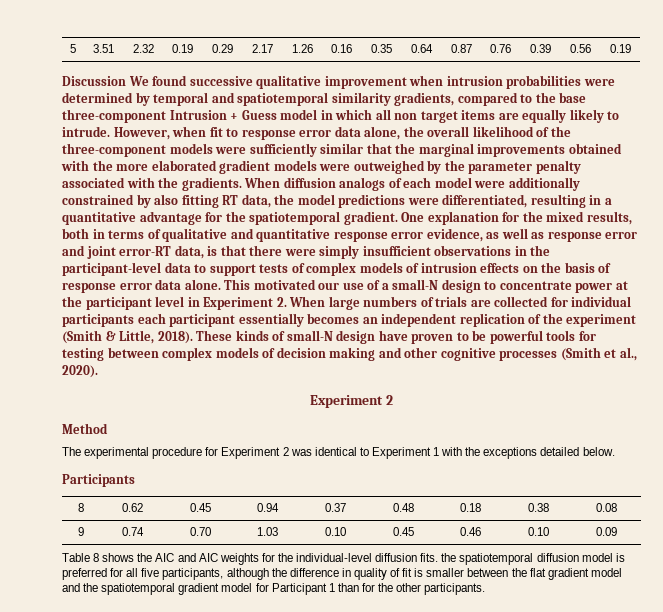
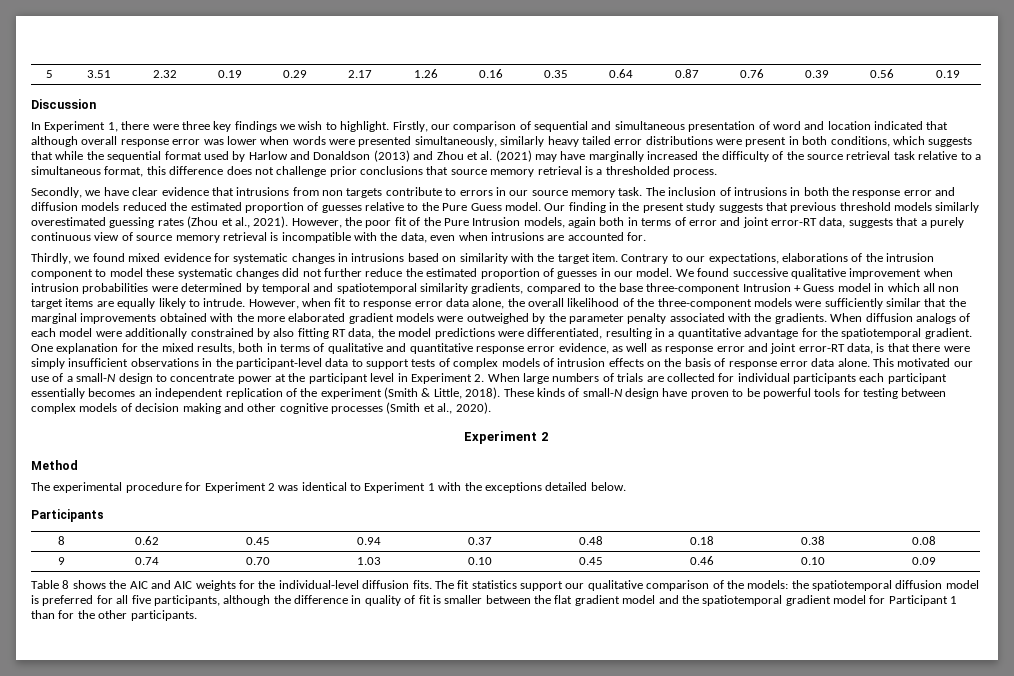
- Discussion We found successive qualitative improvement when intrusion probabilities were determined by temporal and spatiotemporal similarity gradients, compared to the base three-component Intrusion + Guess model in which all non target items are equally likely to intrude.
+ Discussion
+ In Experiment 1, there were three key findings we wish to highlight. Firstly, our comparison of sequential and simultaneous presentation of word and location indicated that although overall response error was lower when words were presented simultaneously, similarly heavy tailed error distributions were present in both conditions, which suggests that while the sequential format used by Harlow and Donaldson (2013) and Zhou et al. (2021) may have marginally increased the difficulty of the source retrieval task relative to a simultaneous format, this difference does not challenge prior conclusions that source memory retrieval is a thresholded process.
+ Secondly, we have clear evidence that intrusions from non targets contribute to errors in our source memory task. The inclusion of intrusions in both the response error and diffusion models reduced the estimated proportion of guesses relative to the Pure Guess model. Our finding in the present study suggests that previous threshold models similarly overestimated guessing rates (Zhou et al., 2021). However, the poor fit of the Pure Intrusion models, again both in terms of error and joint error-RT data, suggests that a purely continuous view of source memory retrieval is incompatible with the data, even when intrusions are accounted for.
+ Thirdly, we found mixed evidence for systematic changes in intrusions based on similarity with the target item. Contrary to our expectations, elaborations of the intrusion component to model these systematic changes did not further reduce the estimated proportion of guesses in our model. We found successive qualitative improvement when intrusion probabilities were determined by temporal and spatiotemporal similarity gradients, compared to the base three-component Intrusion + Guess model in which all non target items are equally likely to intrude.
- Table 8 shows the AIC and AIC weights for the individual-level diffusion fits. the spatiotemporal diffusion model is preferred for all five participants, although the difference in quality of fit is smaller between the flat gradient model and the spatiotemporal gradient model for Participant 1 than for the other participants.
+ Table 8 shows the AIC and AIC weights for the individual-level diffusion fits. The fit statistics support our qualitative comparison of the models: the spatiotemporal diffusion model is preferred for all five participants, although the difference in quality of fit is smaller between the flat gradient model and the spatiotemporal gradient model for Participant 1 than for the other participants.

